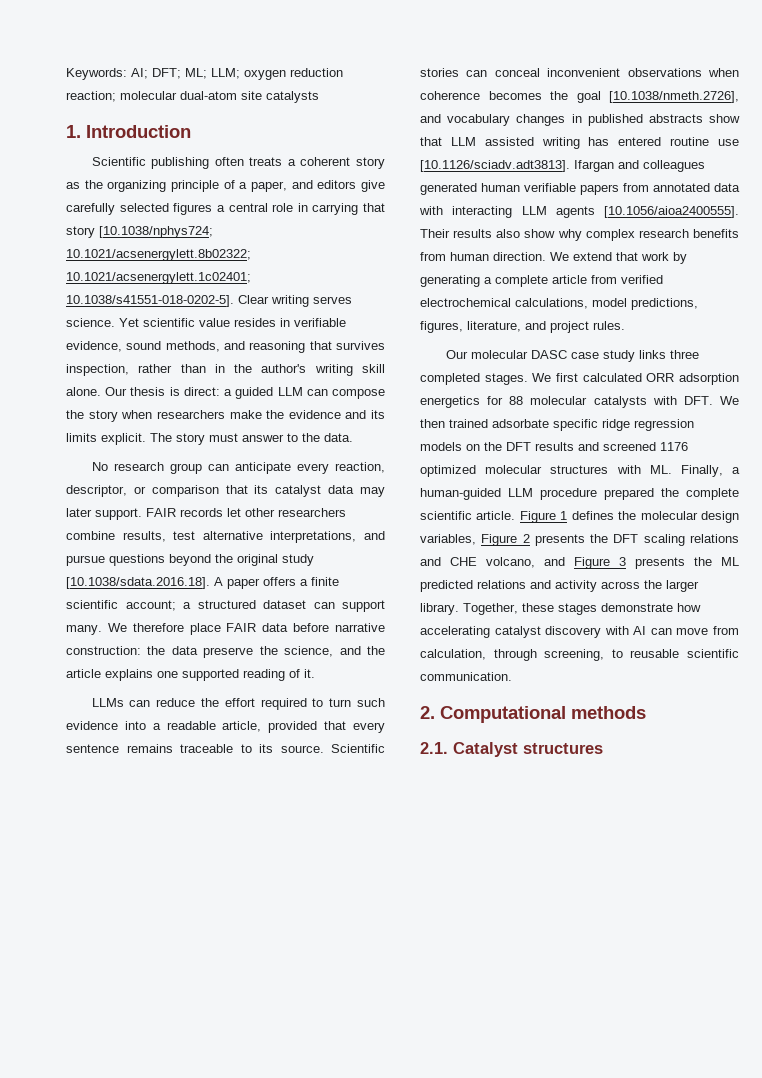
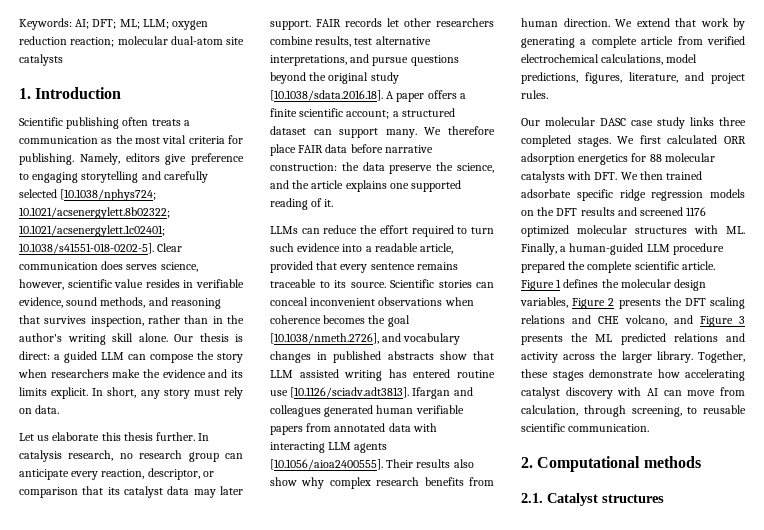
- Scientific publishing often treats a coherent story as the organizing principle of a paper, and editors give carefully selected figures a central role in carrying that story [10.1038/nphys724; 10.1021/acsenergylett.8b02322; 10.1021/acsenergylett.1c02401; 10.1038/s41551-018-0202-5]. Clear writing serves science. Yet scientific value resides in verifiable evidence, sound methods, and reasoning that survives inspection, rather than in the author's writing skill alone.
+ Scientific publishing often treats a communication as the most vital criteria for publishing. Namely, editors give preference to engaging storytelling and carefully selected [10.1038/nphys724; 10.1021/acsenergylett.8b02322; 10.1021/acsenergylett.1c02401; 10.1038/s41551-018-0202-5]. Clear communication does serves science, however, scientific value resides in verifiable evidence, sound methods, and reasoning that survives inspection, rather than in the author's writing skill alone.
- The story must answer to the data.
- No research group can anticipate every reaction, descriptor, or comparison that its catalyst data may later support.
+ In short, any story must rely on data.
+ Let us elaborate this thesis further. In catalysis research, no research group can anticipate every reaction, descriptor, or comparison that its catalyst data may later support.

